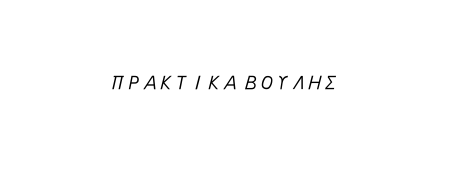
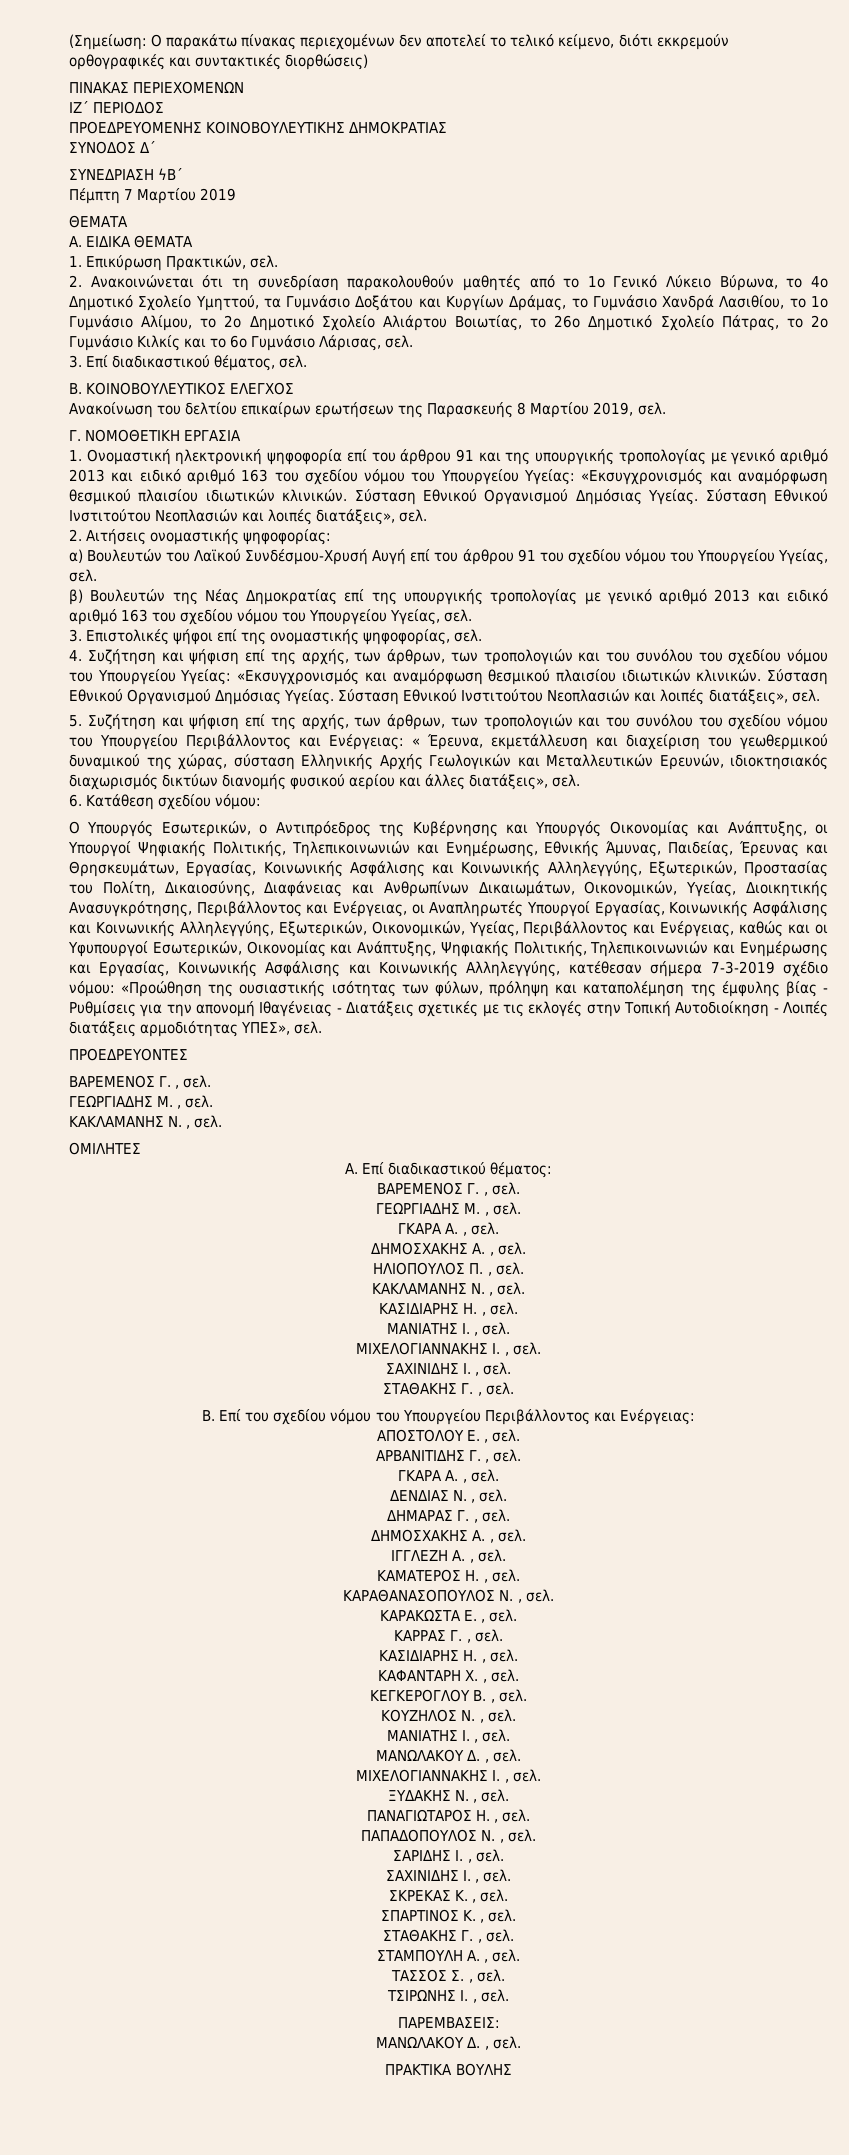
+ (Σημείωση: Ο παρακάτω πίνακας περιεχομένων δεν αποτελεί το τελικό κείμενο, διότι εκκρεμούν ορθογραφικές και συντακτικές διορθώσεις)
+ ΠΙΝΑΚΑΣ ΠΕΡΙΕΧΟΜΕΝΩΝ
+ ΙΖ΄ ΠΕΡΙΟΔΟΣ
+ ΠΡΟΕΔΡΕΥΟΜΕΝΗΣ ΚΟΙΝΟΒΟΥΛΕΥΤΙΚΗΣ ΔΗΜΟΚΡΑΤΙΑΣ
+ ΣΥΝΟΔΟΣ Δ΄
+ ΣΥΝΕΔΡΙΑΣΗ ϟΒ΄
+ Πέμπτη 7 Μαρτίου 2019
+ ΘΕΜΑΤΑ
+ Α. ΕΙΔΙΚΑ ΘΕΜΑΤΑ
+ 1. Επικύρωση Πρακτικών, σελ.
+ 2. Ανακοινώνεται ότι τη συνεδρίαση παρακολουθούν μαθητές από το 1ο Γενικό Λύκειο Βύρωνα, το 4ο Δημοτικό Σχολείο Υμηττού, τα Γυμνάσιο Δοξάτου και Κυργίων Δράμας, το Γυμνάσιο Χανδρά Λασιθίου, το 1ο Γυμνάσιο Αλίμου, το 2ο Δημοτικό Σχολείο Αλιάρτου Βοιωτίας, το 26ο Δημοτικό Σχολείο Πάτρας, το 2ο Γυμνάσιο Κιλκίς και το 6ο Γυμνάσιο Λάρισας, σελ.
+ 3. Επί διαδικαστικού θέματος, σελ.
+ Β. ΚΟΙΝΟΒΟΥΛΕΥΤΙΚΟΣ ΕΛΕΓΧΟΣ
+ Ανακοίνωση του δελτίου επικαίρων ερωτήσεων της Παρασκευής 8 Μαρτίου 2019, σελ.
+ Γ. ΝΟΜΟΘΕΤΙΚΗ ΕΡΓΑΣΙΑ
+ 1. Ονομαστική ηλεκτρονική ψηφοφορία επί του άρθρου 91 και της υπουργικής τροπολογίας με γενικό αριθμό 2013 και ειδικό αριθμό 163 του σχεδίου νόμου του Υπουργείου Υγείας: «Εκσυγχρονισμός και αναμόρφωση θεσμικού πλαισίου ιδιωτικών κλινικών. Σύσταση Εθνικού Οργανισμού Δημόσιας Υγείας. Σύσταση Εθνικού Ινστιτούτου Νεοπλασιών και λοιπές διατάξεις», σελ.
+ 2. Αιτήσεις ονομαστικής ψηφοφορίας:
+ α) Βουλευτών του Λαϊκού Συνδέσμου-Χρυσή Αυγή επί του άρθρου 91 του σχεδίου νόμου του Υπουργείου Υγείας, σελ.
+ β) Βουλευτών της Νέας Δημοκρατίας επί της υπουργικής τροπολογίας με γενικό αριθμό 2013 και ειδικό αριθμό 163 του σχεδίου νόμου του Υπουργείου Υγείας, σελ.
+ 3. Επιστολικές ψήφοι επί της ονομαστικής ψηφοφορίας, σελ.
+ 4. Συζήτηση και ψήφιση επί της αρχής, των άρθρων, των τροπολογιών και του συνόλου του σχεδίου νόμου του Υπουργείου Υγείας: «Εκσυγχρονισμός και αναμόρφωση θεσμικού πλαισίου ιδιωτικών κλινικών. Σύσταση Εθνικού Οργανισμού Δημόσιας Υγείας. Σύσταση Εθνικού Ινστιτούτου Νεοπλασιών και λοιπές διατάξεις», σελ.
+ 5. Συζήτηση και ψήφιση επί της αρχής, των άρθρων, των τροπολογιών και του συνόλου του σχεδίου νόμου του Υπουργείου Περιβάλλοντος και Ενέργειας: « Έρευνα, εκμετάλλευση και διαχείριση του γεωθερμικού δυναμικού της χώρας, σύσταση Ελληνικής Αρχής Γεωλογικών και Μεταλλευτικών Ερευνών, ιδιοκτησιακός διαχωρισμός δικτύων διανομής φυσικού αερίου και άλλες διατάξεις», σελ.
+ 6. Κατάθεση σχεδίου νόμου:
+ Ο Υπουργός Εσωτερικών, ο Αντιπρόεδρος της Κυβέρνησης και Υπουργός Οικονομίας και Ανάπτυξης, οι Υπουργοί Ψηφιακής Πολιτικής, Τηλεπικοινωνιών και Ενημέρωσης, Εθνικής Άμυνας, Παιδείας, Έρευνας και Θρησκευμάτων, Εργασίας, Κοινωνικής Ασφάλισης και Κοινωνικής Αλληλεγγύης, Εξωτερικών, Προστασίας του Πολίτη, Δικαιοσύνης, Διαφάνειας και Ανθρωπίνων Δικαιωμάτων, Οικονομικών, Υγείας, Διοικητικής Ανασυγκρότησης, Περιβάλλοντος και Ενέργειας, οι Αναπληρωτές Υπουργοί Εργασίας, Κοινωνικής Ασφάλισης και Κοινωνικής Αλληλεγγύης, Εξωτερικών, Οικονομικών, Υγείας, Περιβάλλοντος και Ενέργειας, καθώς και οι Υφυπουργοί Εσωτερικών, Οικονομίας και Ανάπτυξης, Ψηφιακής Πολιτικής, Τηλεπικοινωνιών και Ενημέρωσης και Εργασίας, Κοινωνικής Ασφάλισης και Κοινωνικής Αλληλεγγύης, κατέθεσαν σήμερα 7-3-2019 σχέδιο νόμου: «Προώθηση της ουσιαστικής ισότητας των φύλων, πρόληψη και καταπολέμηση της έμφυλης βίας - Ρυθμίσεις για την απονομή Ιθαγένειας - Διατάξεις σχετικές με τις εκλογές στην Τοπική Αυτοδιοίκηση - Λοιπές διατάξεις αρμοδιότητας ΥΠΕΣ», σελ.
+ ΠΡΟΕΔΡΕΥΟΝΤΕΣ
+ ΒΑΡΕΜΕΝΟΣ Γ. , σελ.
+ ΓΕΩΡΓΙΑΔΗΣ Μ. , σελ.
+ ΚΑΚΛΑΜΑΝΗΣ Ν. , σελ.
+ ΟΜΙΛΗΤΕΣ
+ Α. Επί διαδικαστικού θέματος:
+ ΒΑΡΕΜΕΝΟΣ Γ. , σελ.
+ ΓΕΩΡΓΙΑΔΗΣ Μ. , σελ.
+ ΓΚΑΡΑ Α. , σελ.
+ ΔΗΜΟΣΧΑΚΗΣ Α. , σελ.
+ ΗΛΙΟΠΟΥΛΟΣ Π. , σελ.
+ ΚΑΚΛΑΜΑΝΗΣ Ν. , σελ.
+ ΚΑΣΙΔΙΑΡΗΣ Η. , σελ.
+ ΜΑΝΙΑΤΗΣ Ι. , σελ.
+ ΜΙΧΕΛΟΓΙΑΝΝΑΚΗΣ Ι. , σελ.
+ ΣΑΧΙΝΙΔΗΣ Ι. , σελ.
+ ΣΤΑΘΑΚΗΣ Γ. , σελ.
+ Β. Επί του σχεδίου νόμου του Υπουργείου Περιβάλλοντος και Ενέργειας:
+ ΑΠΟΣΤΟΛΟΥ Ε. , σελ.
+ ΑΡΒΑΝΙΤΙΔΗΣ Γ. , σελ.
+ ΓΚΑΡΑ Α. , σελ.
+ ΔΕΝΔΙΑΣ Ν. , σελ.
+ ΔΗΜΑΡΑΣ Γ. , σελ.
+ ΔΗΜΟΣΧΑΚΗΣ Α. , σελ.
+ ΙΓΓΛΕΖΗ Α. , σελ.
+ ΚΑΜΑΤΕΡΟΣ Η. , σελ.
+ ΚΑΡΑΘΑΝΑΣΟΠΟΥΛΟΣ Ν. , σελ.
+ ΚΑΡΑΚΩΣΤΑ Ε. , σελ.
+ ΚΑΡΡΑΣ Γ. , σελ.
+ ΚΑΣΙΔΙΑΡΗΣ Η. , σελ.
+ ΚΑΦΑΝΤΑΡΗ Χ. , σελ.
+ ΚΕΓΚΕΡΟΓΛΟΥ Β. , σελ.
+ ΚΟΥΖΗΛΟΣ Ν. , σελ.
+ ΜΑΝΙΑΤΗΣ Ι. , σελ.
+ ΜΑΝΩΛΑΚΟΥ Δ. , σελ.
+ ΜΙΧΕΛΟΓΙΑΝΝΑΚΗΣ Ι. , σελ.
+ ΞΥΔΑΚΗΣ Ν. , σελ.
+ ΠΑΝΑΓΙΩΤΑΡΟΣ Η. , σελ.
+ ΠΑΠΑΔΟΠΟΥΛΟΣ Ν. , σελ.
+ ΣΑΡΙΔΗΣ Ι. , σελ.
+ ΣΑΧΙΝΙΔΗΣ Ι. , σελ.
+ ΣΚΡΕΚΑΣ Κ. , σελ.
+ ΣΠΑΡΤΙΝΟΣ Κ. , σελ.
+ ΣΤΑΘΑΚΗΣ Γ. , σελ.
+ ΣΤΑΜΠΟΥΛΗ Α. , σελ.
+ ΤΑΣΣΟΣ Σ. , σελ.
+ ΤΣΙΡΩΝΗΣ Ι. , σελ.
+ ΠΑΡΕΜΒΑΣΕΙΣ:
+ ΜΑΝΩΛΑΚΟΥ Δ. , σελ.

